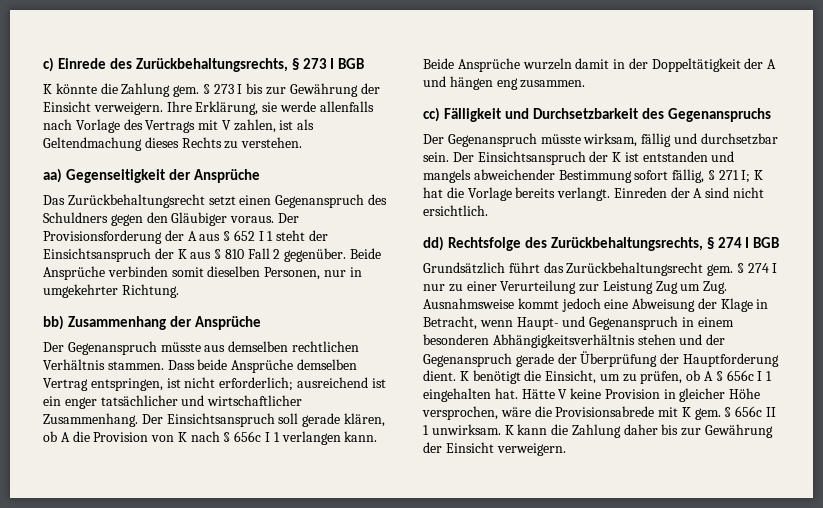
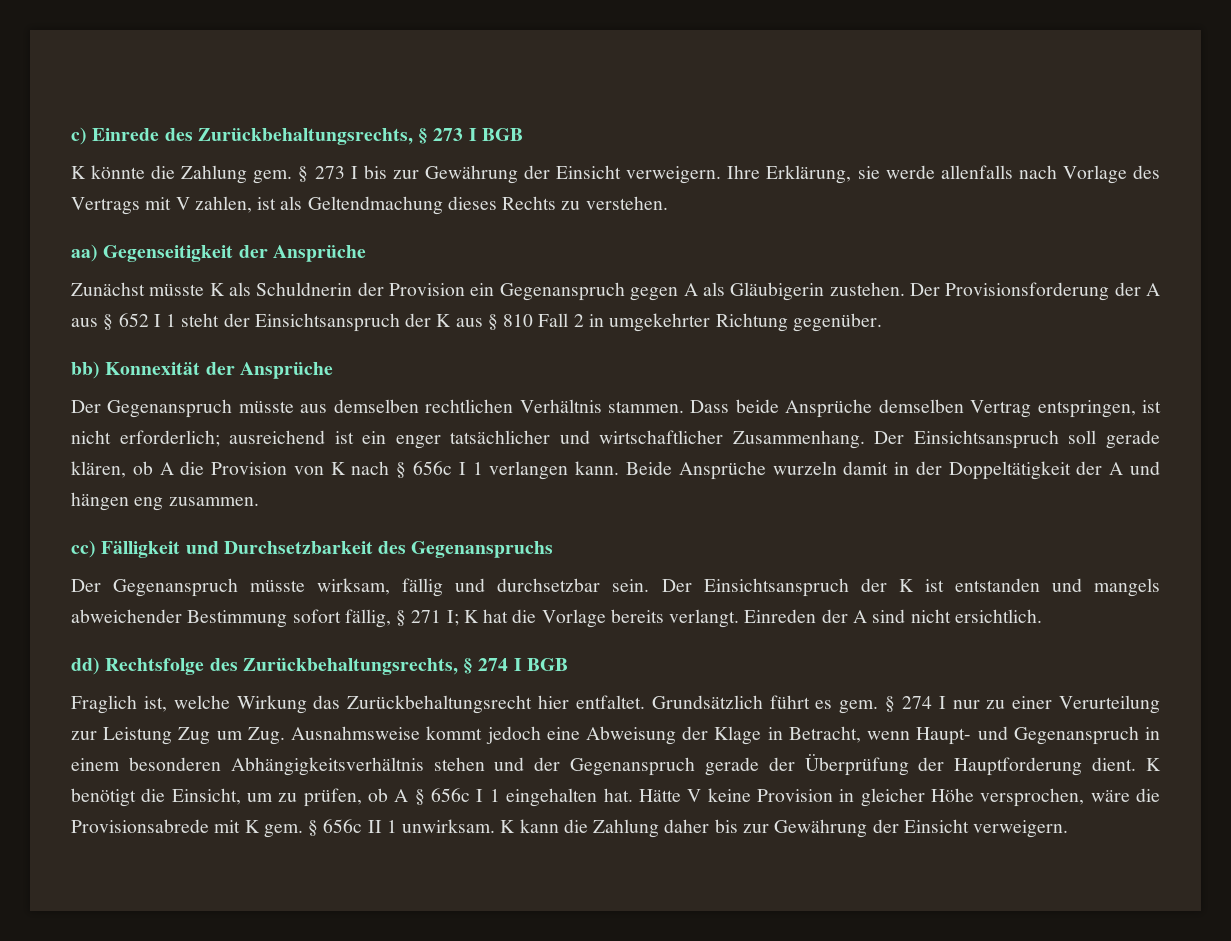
- Das Zurückbehaltungsrecht setzt einen Gegenanspruch des Schuldners gegen den Gläubiger voraus.
+ Zunächst müsste K als Schuldnerin der Provision ein Gegenanspruch gegen A als Gläubigerin zustehen.
- Der Provisionsforderung der A aus § 652 I 1 steht der Einsichtsanspruch der K aus § 810 Fall 2 gegenüber. Beide Ansprüche verbinden somit dieselben Personen, nur in umgekehrter Richtung.
+ Der Provisionsforderung der A aus § 652 I 1 steht der Einsichtsanspruch der K aus § 810 Fall 2 in umgekehrter Richtung gegenüber.
- bb) Zusammenhang der Ansprüche
+ bb) Konnexität der Ansprüche
- Grundsätzlich führt das Zurückbehaltungsrecht gem.
+ Fraglich ist, welche Wirkung das Zurückbehaltungsrecht hier entfaltet. Grundsätzlich führt es gem.

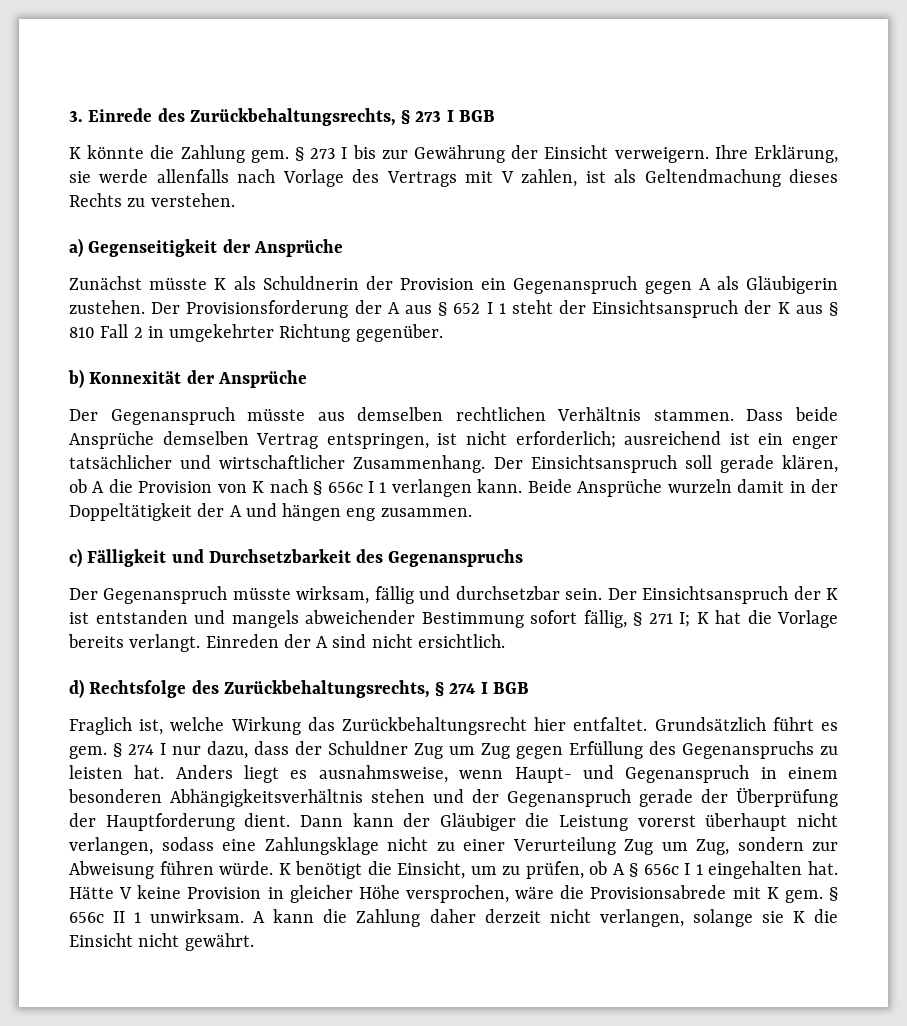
- c) Einrede des Zurückbehaltungsrechts, § 273 I BGB
+ 3. Einrede des Zurückbehaltungsrechts, § 273 I BGB
- aa) Gegenseitigkeit der Ansprüche
+ a) Gegenseitigkeit der Ansprüche
- bb) Konnexität der Ansprüche
+ b) Konnexität der Ansprüche
- cc) Fälligkeit und Durchsetzbarkeit des Gegenanspruchs
+ c) Fälligkeit und Durchsetzbarkeit des Gegenanspruchs
- dd) Rechtsfolge des Zurückbehaltungsrechts, § 274 I BGB
+ d) Rechtsfolge des Zurückbehaltungsrechts, § 274 I BGB
- § 274 I nur zu einer Verurteilung zur Leistung Zug um Zug. Ausnahmsweise kommt jedoch eine Abweisung der Klage in Betracht, wenn Haupt- und Gegenanspruch in einem besonderen Abhängigkeitsverhältnis stehen und der Gegenanspruch gerade der Überprüfung der Hauptforderung dient.
+ § 274 I nur dazu, dass der Schuldner Zug um Zug gegen Erfüllung des Gegenanspruchs zu leisten hat. Anders liegt es ausnahmsweise, wenn Haupt- und Gegenanspruch in einem besonderen Abhängigkeitsverhältnis stehen und der Gegenanspruch gerade der Überprüfung der Hauptforderung dient.
+ Dann kann der Gläubiger die Leistung vorerst überhaupt nicht verlangen, sodass eine Zahlungsklage nicht zu einer Verurteilung Zug um Zug, sondern zur Abweisung führen würde.
- K kann die Zahlung daher bis zur Gewährung der Einsicht verweigern.
+ A kann die Zahlung daher derzeit nicht verlangen, solange sie K die Einsicht nicht gewährt.

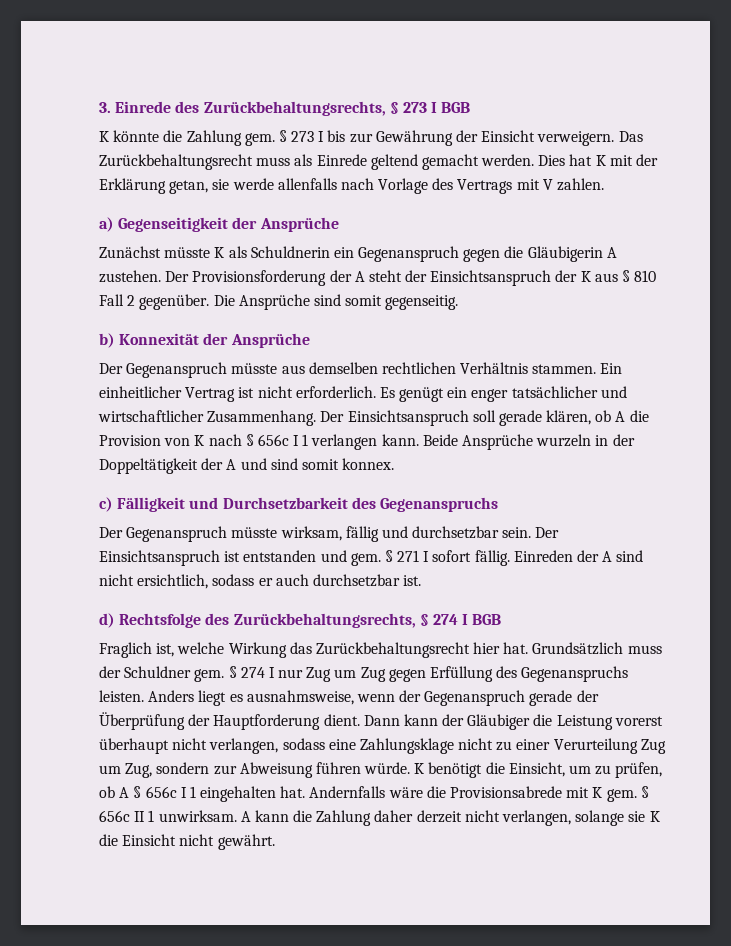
- Ihre Erklärung, sie werde allenfalls nach Vorlage des Vertrags mit V zahlen, ist als Geltendmachung dieses Rechts zu verstehen.
+ Das Zurückbehaltungsrecht muss als Einrede geltend gemacht werden. Dies hat K mit der Erklärung getan, sie werde allenfalls nach Vorlage des Vertrags mit V zahlen.
- Zunächst müsste K als Schuldnerin der Provision ein Gegenanspruch gegen A als Gläubigerin zustehen.
+ Zunächst müsste K als Schuldnerin ein Gegenanspruch gegen die Gläubigerin A zustehen.
- Der Provisionsforderung der A aus § 652 I 1 steht der Einsichtsanspruch der K aus § 810 Fall 2 in umgekehrter Richtung gegenüber.
+ Der Provisionsforderung der A steht der Einsichtsanspruch der K aus § 810 Fall 2 gegenüber. Die Ansprüche sind somit gegenseitig.
- Dass beide Ansprüche demselben Vertrag entspringen, ist nicht erforderlich; ausreichend ist ein enger tatsächlicher und wirtschaftlicher Zusammenhang.
+ Ein einheitlicher Vertrag ist nicht erforderlich. Es genügt ein enger tatsächlicher und wirtschaftlicher Zusammenhang.
- Beide Ansprüche wurzeln damit in der Doppeltätigkeit der A und hängen eng zusammen.
+ Beide Ansprüche wurzeln in der Doppeltätigkeit der A und sind somit konnex.
- Der Einsichtsanspruch der K ist entstanden und mangels abweichender Bestimmung sofort fällig, § 271 I; K hat die Vorlage bereits verlangt.
+ Der Einsichtsanspruch ist entstanden und gem. § 271 I sofort fällig.
- Einreden der A sind nicht ersichtlich.
+ Einreden der A sind nicht ersichtlich, sodass er auch durchsetzbar ist.
- Fraglich ist, welche Wirkung das Zurückbehaltungsrecht hier entfaltet. Grundsätzlich führt es gem.
+ Fraglich ist, welche Wirkung das Zurückbehaltungsrecht hier hat. Grundsätzlich muss der Schuldner gem.
- § 274 I nur dazu, dass der Schuldner Zug um Zug gegen Erfüllung des Gegenanspruchs zu leisten hat.
+ § 274 I nur Zug um Zug gegen Erfüllung des Gegenanspruchs leisten.
- Anders liegt es ausnahmsweise, wenn Haupt- und Gegenanspruch in einem besonderen Abhängigkeitsverhältnis stehen und der Gegenanspruch gerade der Überprüfung der Hauptforderung dient.
+ Anders liegt es ausnahmsweise, wenn der Gegenanspruch gerade der Überprüfung der Hauptforderung dient.
- Hätte V keine Provision in gleicher Höhe versprochen, wäre die Provisionsabrede mit K gem.
+ Andernfalls wäre die Provisionsabrede mit K gem.

